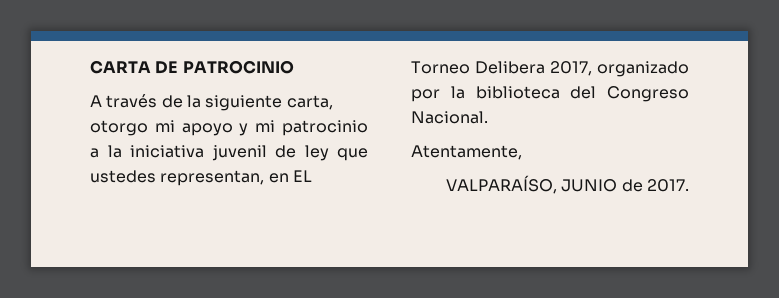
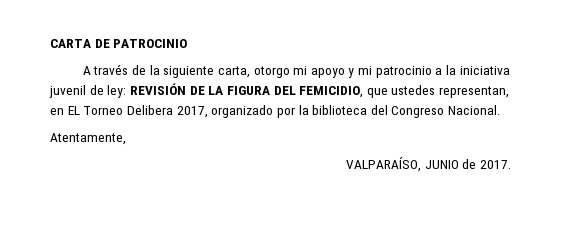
- A través de la siguiente carta, otorgo mi apoyo y mi patrocinio a la iniciativa juvenil de ley que ustedes representan, en EL Torneo Delibera 2017, organizado por la biblioteca del Congreso Nacional.
+ A través de la siguiente carta, otorgo mi apoyo y mi patrocinio a la iniciativa juvenil de ley: REVISIÓN DE LA FIGURA DEL FEMICIDIO, que ustedes representan, en EL Torneo Delibera 2017, organizado por la biblioteca del Congreso Nacional.

